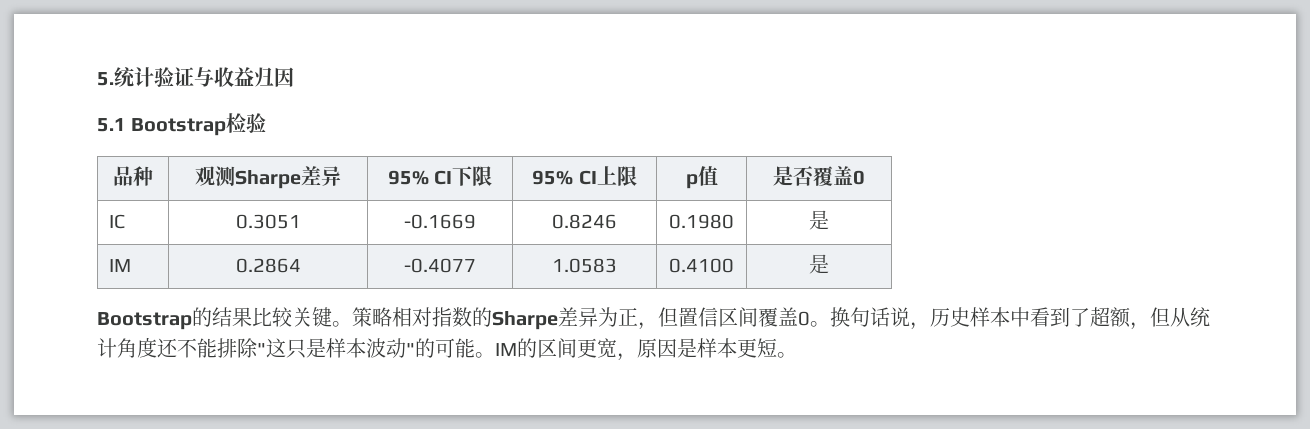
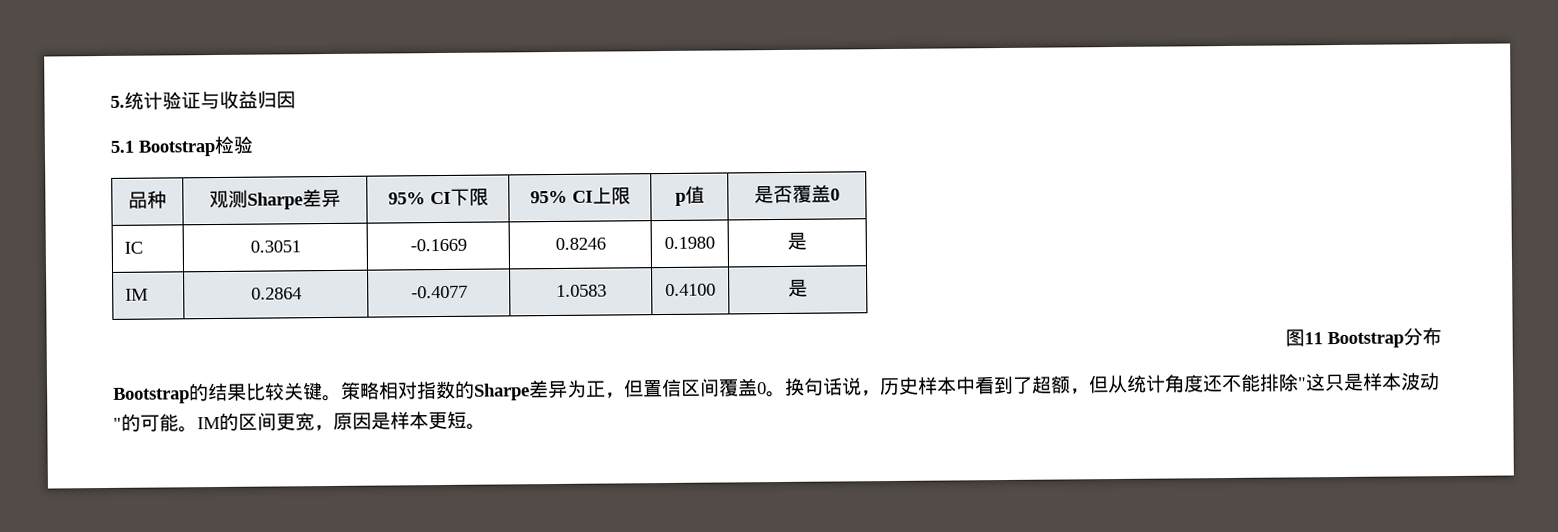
+ 图11 Bootstrap分布

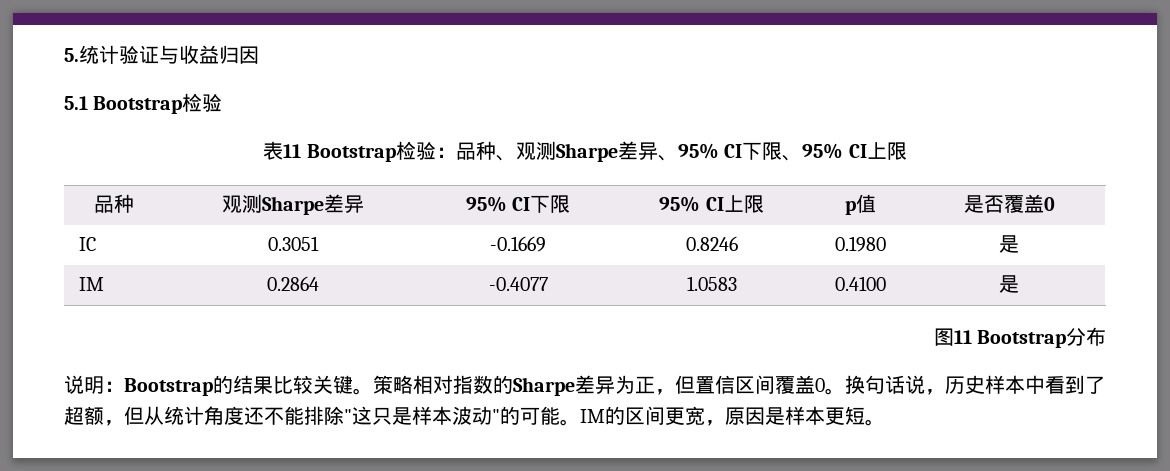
+ 表11 Bootstrap检验：品种、观测Sharpe差异、95% CI下限、95% CI上限
- Bootstrap的结果比较关键。
+ 说明：Bootstrap的结果比较关键。

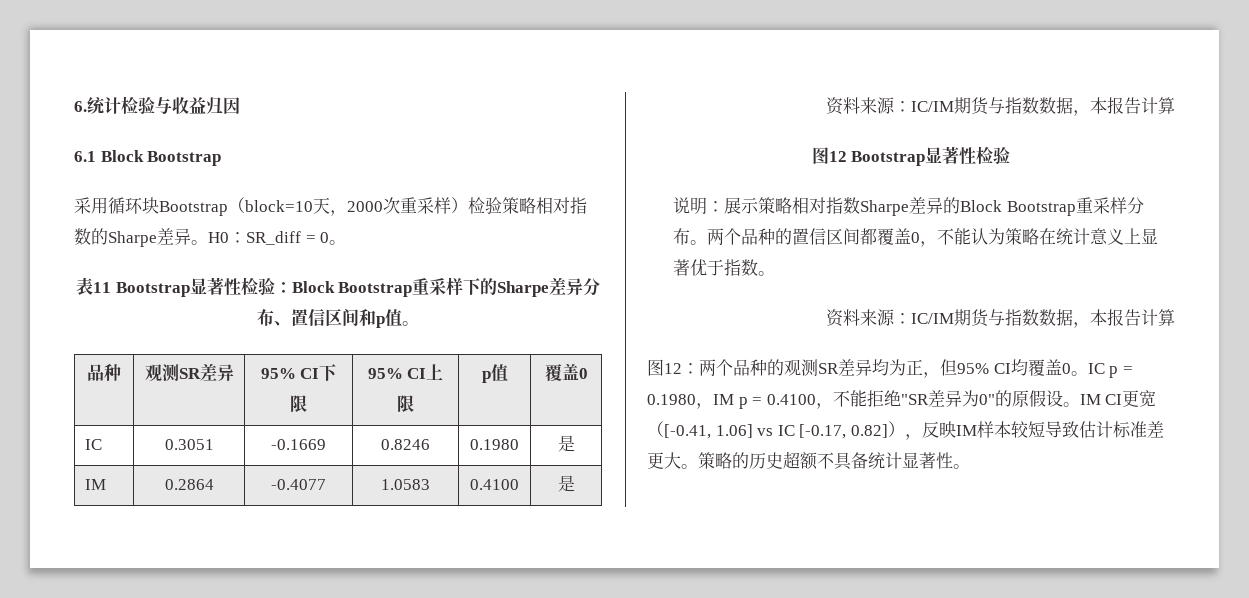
- 5.统计验证与收益归因
+ 6.统计检验与收益归因
- 5.1 Bootstrap检验
- 表11 Bootstrap检验：品种、观测Sharpe差异、95% CI下限、95% CI上限
+ 6.1 Block Bootstrap
+ 采用循环块Bootstrap（block=10天，2000次重采样）检验策略相对指数的Sharpe差异。H0：SR_diff = 0。
+ 表11 Bootstrap显著性检验：Block Bootstrap重采样下的Sharpe差异分布、置信区间和p值。
- 品种 | 观测Sharpe差异 | 95% CI下限 | 95% CI上限 | p值 | 是否覆盖0
+ 品种 | 观测SR差异 | 95% CI下限 | 95% CI上限 | p值 | 覆盖0
  IM | 0.2864 | -0.4077 | 1.0583 | 0.4100 | 是
- 图11 Bootstrap分布
- 说明：Bootstrap的结果比较关键。策略相对指数的Sharpe差异为正，但置信区间覆盖0。换句话说，历史样本中看到了超额，但从统计角度还不能排除"这只是样本波动"的可能。IM的区间更宽，原因是样本更短。
+ 资料来源：IC/IM期货与指数数据，本报告计算
+ 图12 Bootstrap显著性检验
+ 说明：展示策略相对指数Sharpe差异的Block Bootstrap重采样分布。两个品种的置信区间都覆盖0，不能认为策略在统计意义上显著优于指数。
+ 资料来源：IC/IM期货与指数数据，本报告计算
+ 图12：两个品种的观测SR差异均为正，但95% CI均覆盖0。IC p = 0.1980，IM p = 0.4100，不能拒绝"SR差异为0"的原假设。IM CI更宽（[-0.41, 1.06] vs IC [-0.17, 0.82]），反映IM样本较短导致估计标准差更大。策略的历史超额不具备统计显著性。

